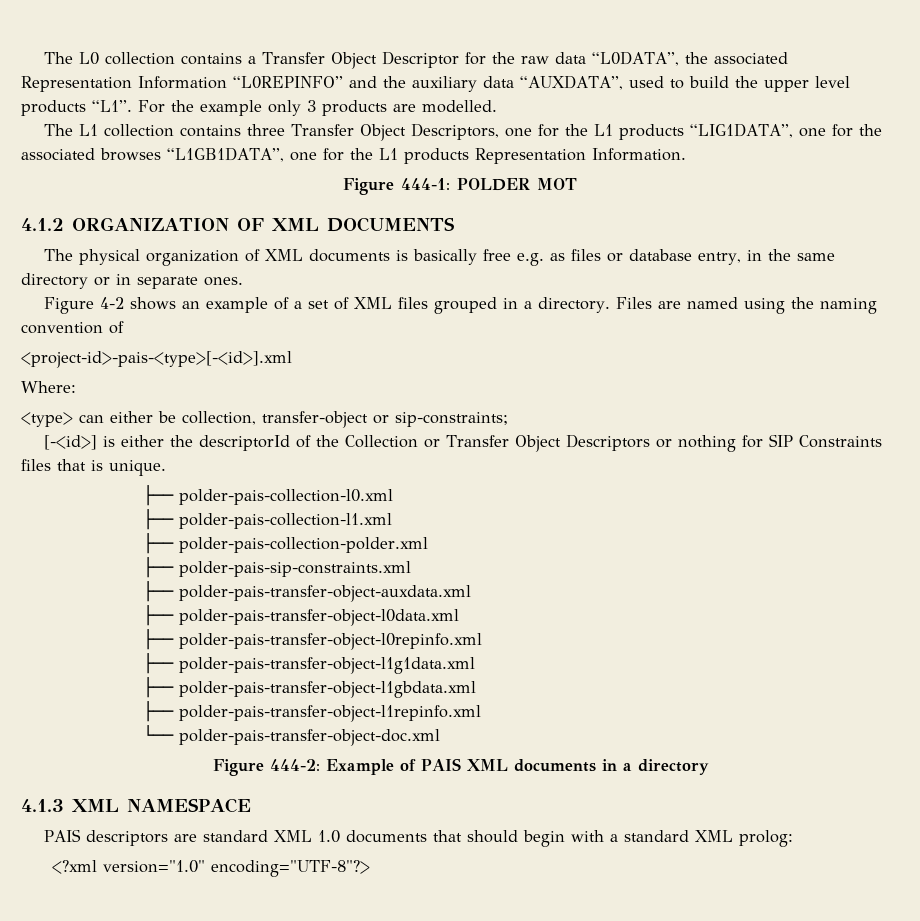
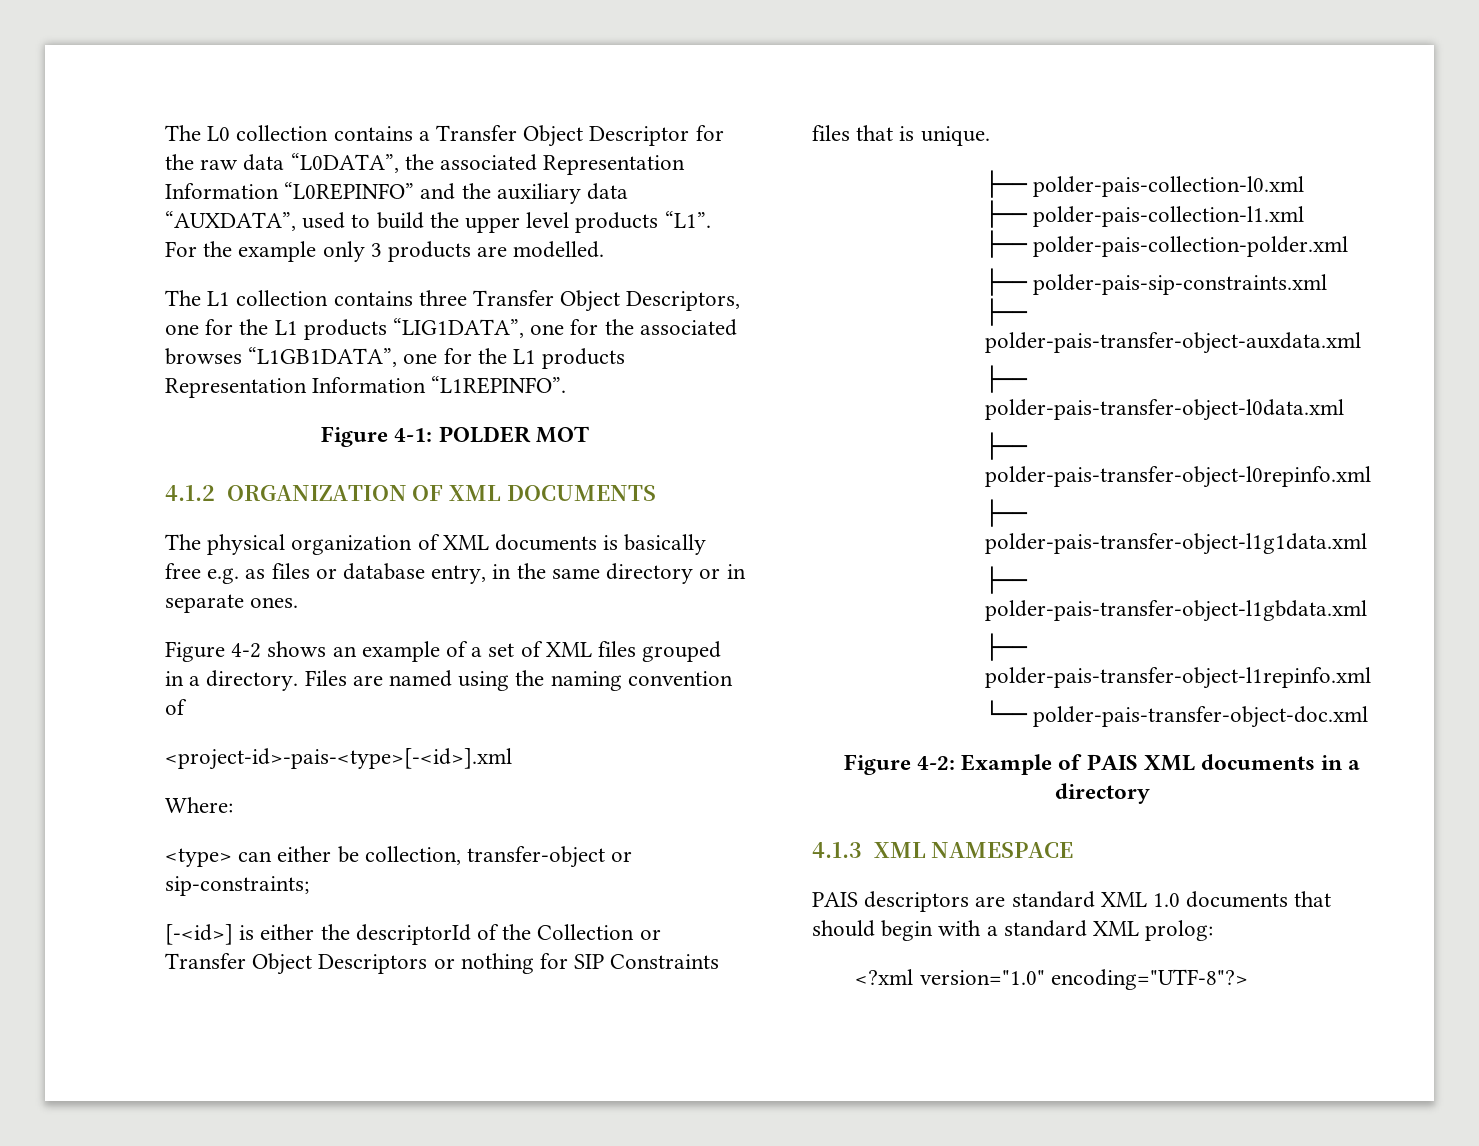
- The L1 collection contains three Transfer Object Descriptors, one for the L1 products “LIG1DATA”, one for the associated browses “L1GB1DATA”, one for the L1 products Representation Information.
- Figure 444-1: POLDER MOT
+ The L1 collection contains three Transfer Object Descriptors, one for the L1 products “LIG1DATA”, one for the associated browses “L1GB1DATA”, one for the L1 products Representation Information “L1REPINFO”.
+ Figure 4-1: POLDER MOT
- Figure 444-2: Example of PAIS XML documents in a directory
+ Figure 4-2: Example of PAIS XML documents in a directory

